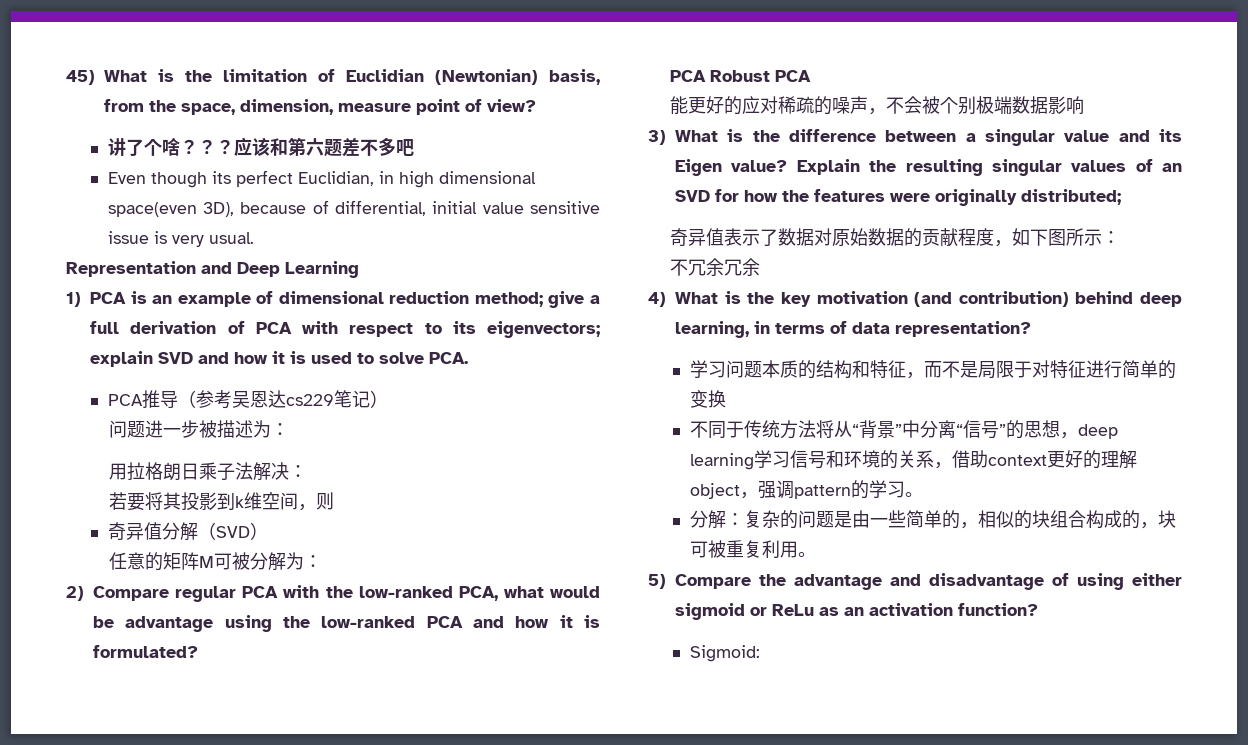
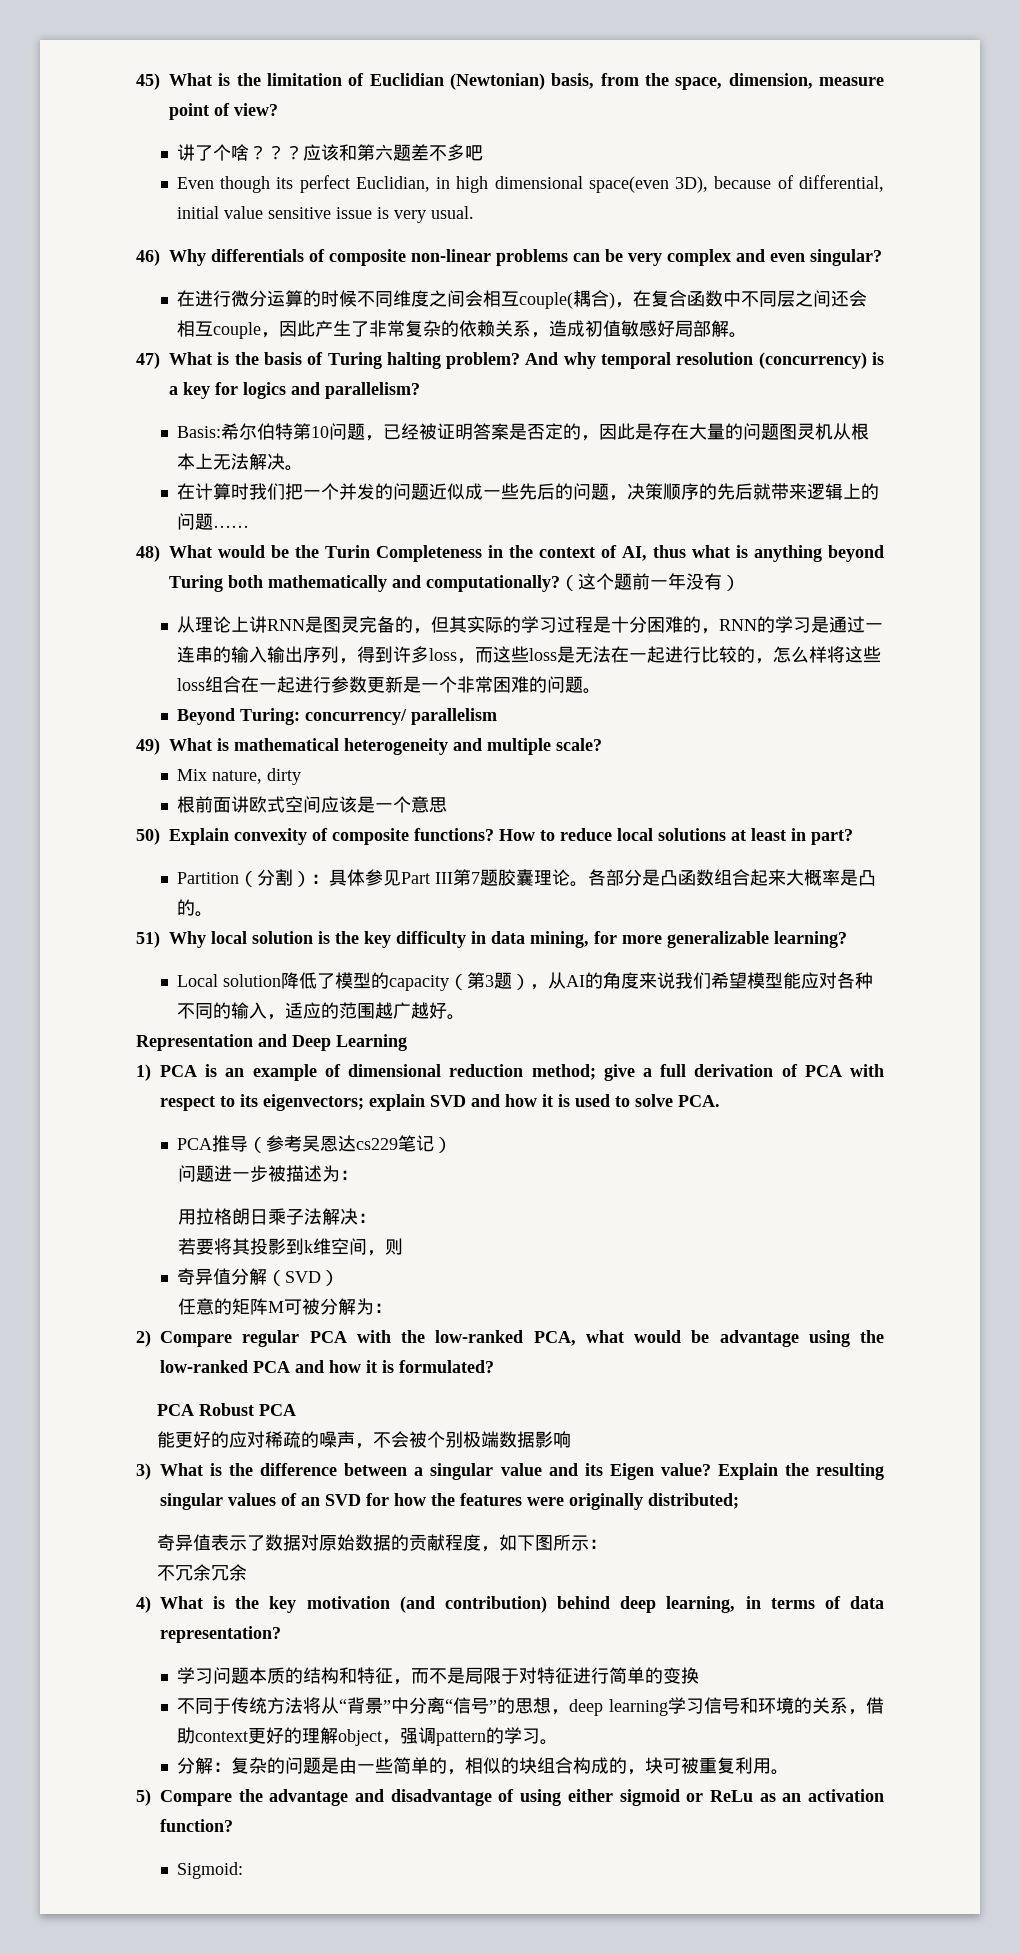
+ 46) Why differentials of composite non-linear problems can be very complex and even singular?
+ 在进行微分运算的时候不同维度之间会相互couple(耦合)，在复合函数中不同层之间还会相互couple，因此产生了非常复杂的依赖关系，造成初值敏感好局部解。
+ 47) What is the basis of Turing halting problem? And why temporal resolution (concurrency) is a key for logics and parallelism?
+ Basis:希尔伯特第10问题，已经被证明答案是否定的，因此是存在大量的问题图灵机从根本上无法解决。
+ 在计算时我们把一个并发的问题近似成一些先后的问题，决策顺序的先后就带来逻辑上的问题……
+ 48) What would be the Turin Completeness in the context of AI, thus what is anything beyond Turing both mathematically and computationally?（这个题前一年没有）
+ 从理论上讲RNN是图灵完备的，但其实际的学习过程是十分困难的，RNN的学习是通过一连串的输入输出序列，得到许多loss，而这些loss是无法在一起进行比较的，怎么样将这些loss组合在一起进行参数更新是一个非常困难的问题。
+ Beyond Turing: concurrency/ parallelism
+ 49) What is mathematical heterogeneity and multiple scale?
+ Mix nature, dirty
+ 根前面讲欧式空间应该是一个意思
+ 50) Explain convexity of composite functions? How to reduce local solutions at least in part?
+ Partition（分割）：具体参见Part III第7题胶囊理论。各部分是凸函数组合起来大概率是凸的。
+ 51) Why local solution is the key difficulty in data mining, for more generalizable learning?
+ Local solution降低了模型的capacity（第3题），从AI的角度来说我们希望模型能应对各种不同的输入，适应的范围越广越好。

